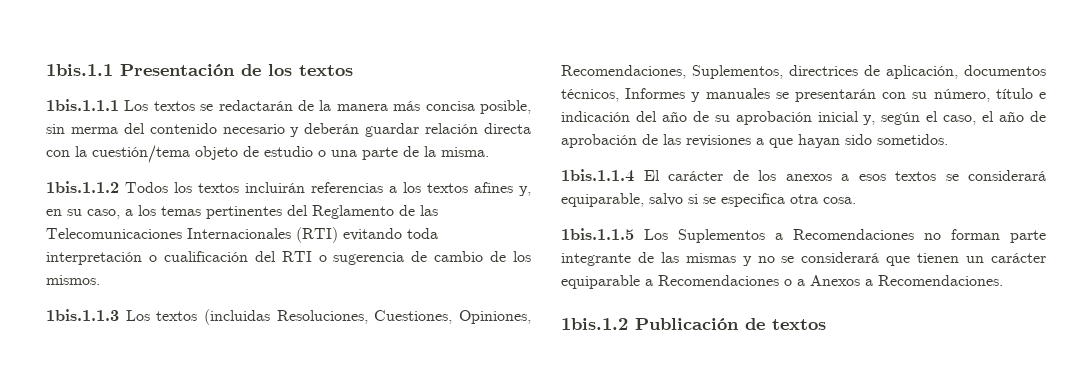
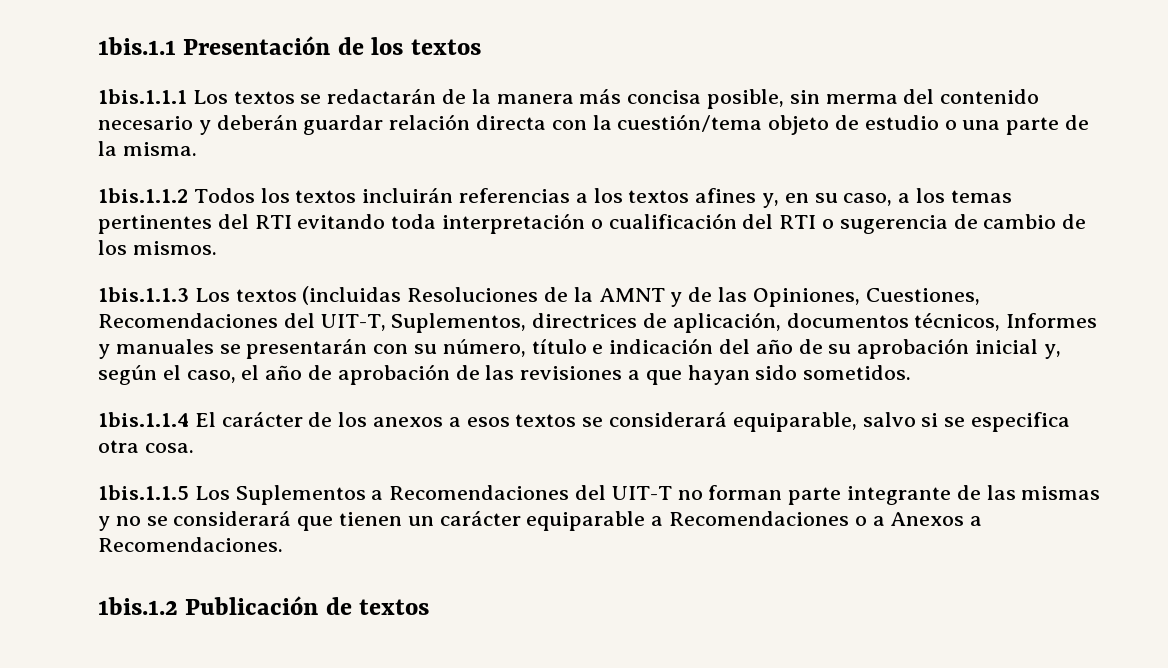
- 1bis.1.1.2 Todos los textos incluirán referencias a los textos afines y, en su caso, a los temas pertinentes del Reglamento de las Telecomunicaciones Internacionales (RTI) evitando toda interpretación o cualificación del RTI o sugerencia de cambio de los mismos.
+ 1bis.1.1.2 Todos los textos incluirán referencias a los textos afines y, en su caso, a los temas pertinentes del RTI evitando toda interpretación o cualificación del RTI o sugerencia de cambio de los mismos.
- 1bis.1.1.3 Los textos (incluidas Resoluciones, Cuestiones, Opiniones, Recomendaciones, Suplementos, directrices de aplicación, documentos técnicos, Informes y manuales se presentarán con su número, título e indicación del año de su aprobación inicial y, según el caso, el año de aprobación de las revisiones a que hayan sido sometidos.
+ 1bis.1.1.3 Los textos (incluidas Resoluciones de la AMNT y de las Opiniones, Cuestiones, Recomendaciones del UIT-T, Suplementos, directrices de aplicación, documentos técnicos, Informes y manuales se presentarán con su número, título e indicación del año de su aprobación inicial y, según el caso, el año de aprobación de las revisiones a que hayan sido sometidos.
- 1bis.1.1.5 Los Suplementos a Recomendaciones no forman parte integrante de las mismas y no se considerará que tienen un carácter equiparable a Recomendaciones o a Anexos a Recomendaciones.
+ 1bis.1.1.5 Los Suplementos a Recomendaciones del UIT-T no forman parte integrante de las mismas y no se considerará que tienen un carácter equiparable a Recomendaciones o a Anexos a Recomendaciones.

